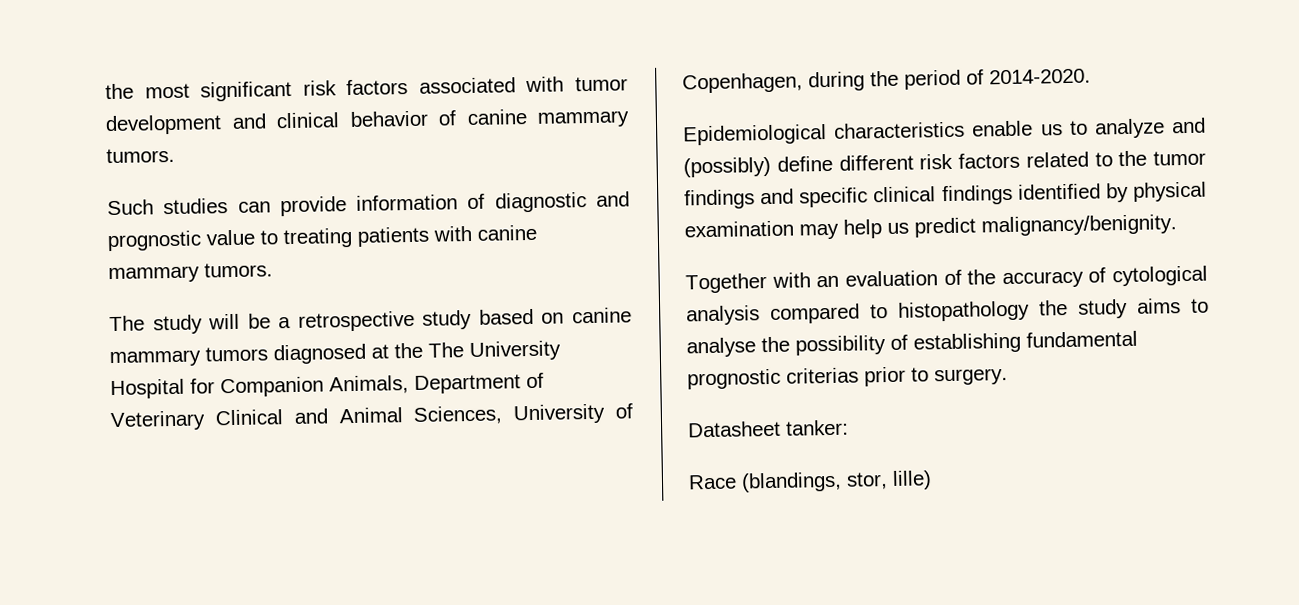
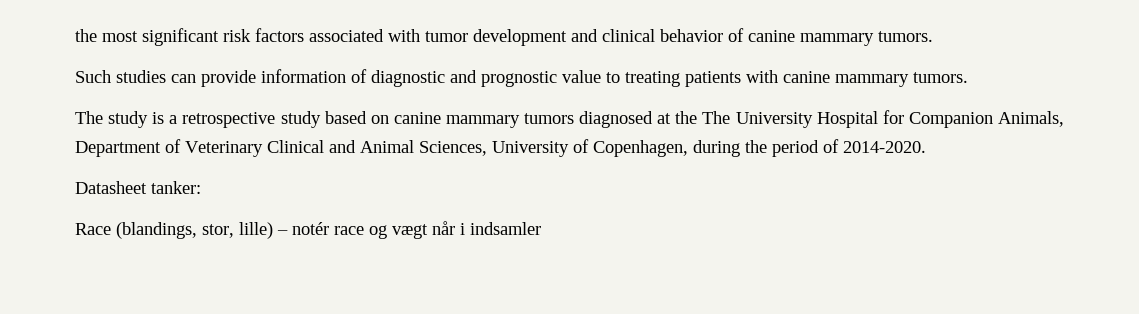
- The study will be a retrospective study based on canine mammary tumors diagnosed at the The University Hospital for Companion Animals, Department of Veterinary Clinical and Animal Sciences, University of Copenhagen, during the period of 2014-2020.
+ The study is a retrospective study based on canine mammary tumors diagnosed at the The University Hospital for Companion Animals, Department of Veterinary Clinical and Animal Sciences, University of Copenhagen, during the period of 2014-2020.
- Epidemiological characteristics enable us to analyze and (possibly) define different risk factors related to the tumor findings and specific clinical findings identified by physical examination may help us predict malignancy/benignity.
- Together with an evaluation of the accuracy of cytological analysis compared to histopathology the study aims to analyse the possibility of establishing fundamental prognostic criterias prior to surgery.
- Race (blandings, stor, lille)
+ Race (blandings, stor, lille) – notér race og vægt når i indsamler

